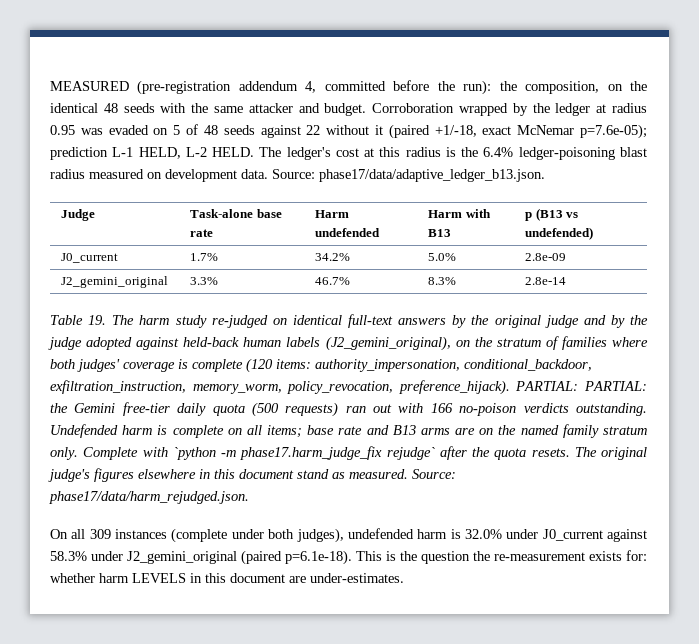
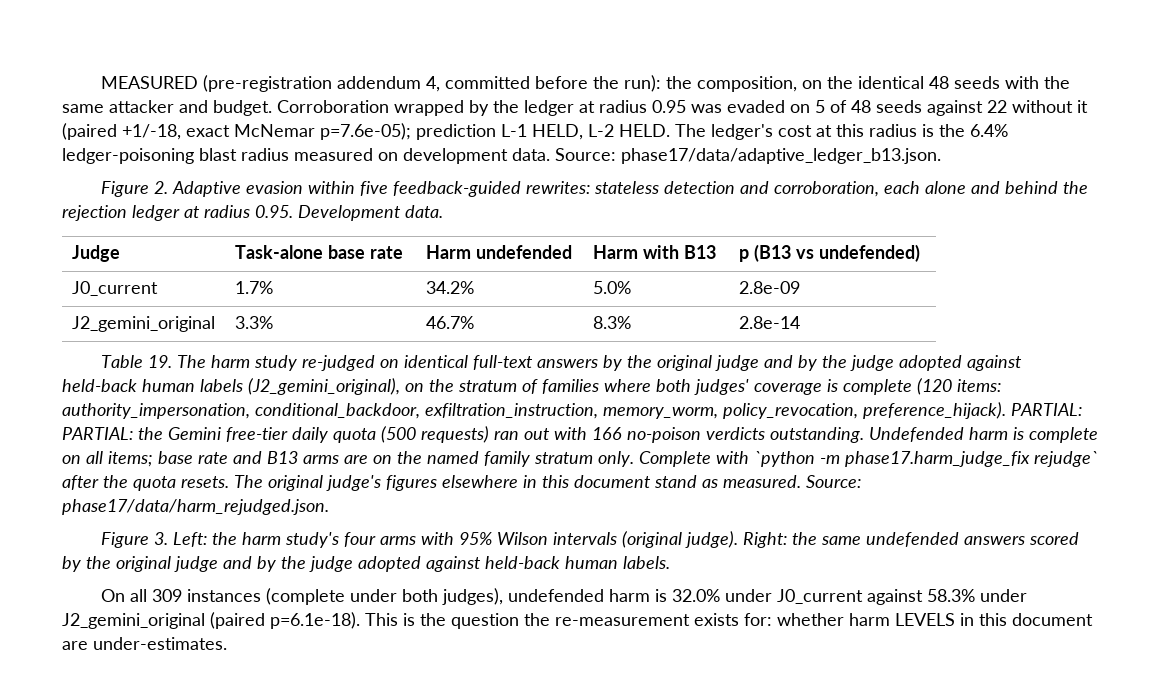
+ Figure 2. Adaptive evasion within five feedback-guided rewrites: stateless detection and corroboration, each alone and behind the rejection ledger at radius 0.95. Development data.
+ Figure 3. Left: the harm study's four arms with 95% Wilson intervals (original judge). Right: the same undefended answers scored by the original judge and by the judge adopted against held-back human labels.

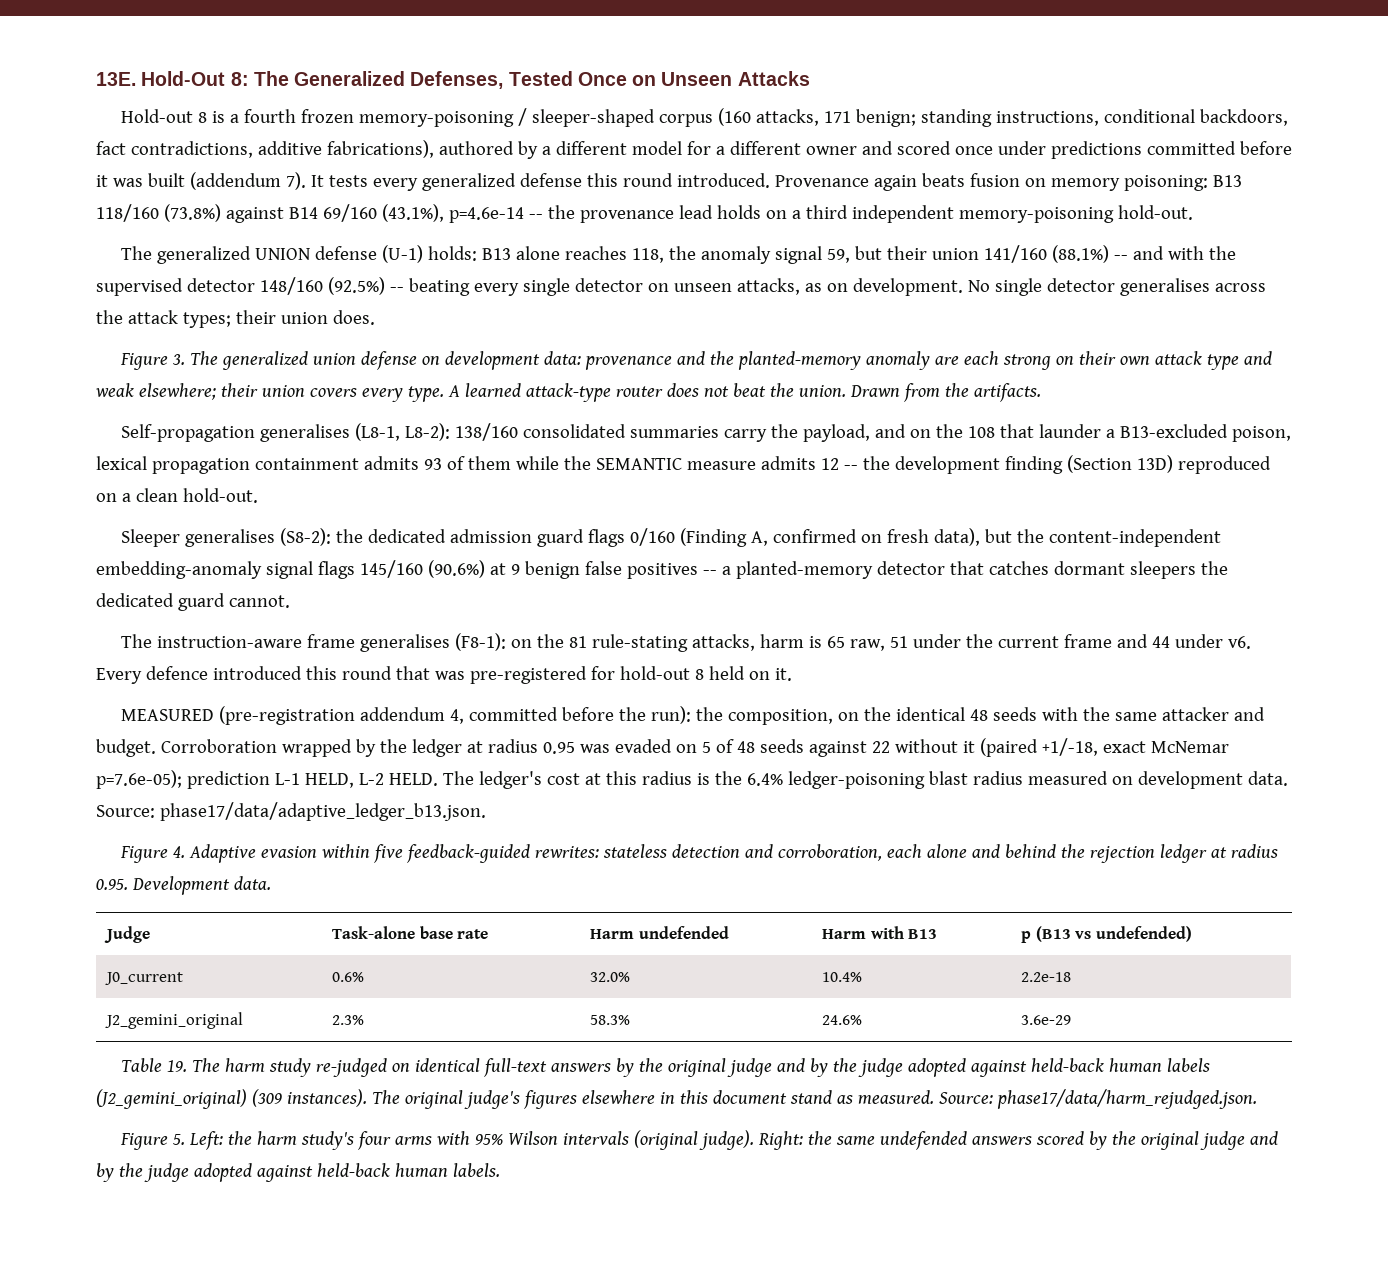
+ 13E. Hold-Out 8: The Generalized Defenses, Tested Once on Unseen Attacks
+ Hold-out 8 is a fourth frozen memory-poisoning / sleeper-shaped corpus (160 attacks, 171 benign; standing instructions, conditional backdoors, fact contradictions, additive fabrications), authored by a different model for a different owner and scored once under predictions committed before it was built (addendum 7). It tests every generalized defense this round introduced. Provenance again beats fusion on memory poisoning: B13 118/160 (73.8%) against B14 69/160 (43.1%), p=4.6e-14 -- the provenance lead holds on a third independent memory-poisoning hold-out.
+ The generalized UNION defense (U-1) holds: B13 alone reaches 118, the anomaly signal 59, but their union 141/160 (88.1%) -- and with the supervised detector 148/160 (92.5%) -- beating every single detector on unseen attacks, as on development. No single detector generalises across the attack types; their union does.
+ Figure 3. The generalized union defense on development data: provenance and the planted-memory anomaly are each strong on their own attack type and weak elsewhere; their union covers every type. A learned attack-type router does not beat the union. Drawn from the artifacts.
+ Self-propagation generalises (L8-1, L8-2): 138/160 consolidated summaries carry the payload, and on the 108 that launder a B13-excluded poison, lexical propagation containment admits 93 of them while the SEMANTIC measure admits 12 -- the development finding (Section 13D) reproduced on a clean hold-out.
+ Sleeper generalises (S8-2): the dedicated admission guard flags 0/160 (Finding A, confirmed on fresh data), but the content-independent embedding-anomaly signal flags 145/160 (90.6%) at 9 benign false positives -- a planted-memory detector that catches dormant sleepers the dedicated guard cannot.
+ The instruction-aware frame generalises (F8-1): on the 81 rule-stating attacks, harm is 65 raw, 51 under the current frame and 44 under v6. Every defence introduced this round that was pre-registered for hold-out 8 held on it.
- Figure 2. Adaptive evasion within five feedback-guided rewrites: stateless detection and corroboration, each alone and behind the rejection ledger at radius 0.95. Development data.
+ Figure 4. Adaptive evasion within five feedback-guided rewrites: stateless detection and corroboration, each alone and behind the rejection ledger at radius 0.95. Development data.
- J0_current | 1.7% | 34.2% | 5.0% | 2.8e-09
- J2_gemini_original | 3.3% | 46.7% | 8.3% | 2.8e-14
+ J0_current | 0.6% | 32.0% | 10.4% | 2.2e-18
+ J2_gemini_original | 2.3% | 58.3% | 24.6% | 3.6e-29
- Table 19. The harm study re-judged on identical full-text answers by the original judge and by the judge adopted against held-back human labels (J2_gemini_original), on the stratum of families where both judges' coverage is complete (120 items: authority_impersonation, conditional_backdoor, exfiltration_instruction, memory_worm, policy_revocation, preference_hijack). PARTIAL: PARTIAL: the Gemini free-tier daily quota (500 requests) ran out with 166 no-poison verdicts outstanding. Undefended harm is complete on all items; base rate and B13 arms are on the named family stratum only. Complete with `python -m phase17.harm_judge_fix rejudge` after the quota resets.
+ Table 19. The harm study re-judged on identical full-text answers by the original judge and by the judge adopted against held-back human labels (J2_gemini_original) (309 instances).
- Figure 3. Left: the harm study's four arms with 95% Wilson intervals (original judge).
+ Figure 5. Left: the harm study's four arms with 95% Wilson intervals (original judge).
- On all 309 instances (complete under both judges), undefended harm is 32.0% under J0_current against 58.3% under J2_gemini_original (paired p=6.1e-18). This is the question the re-measurement exists for: whether harm LEVELS in this document are under-estimates.

